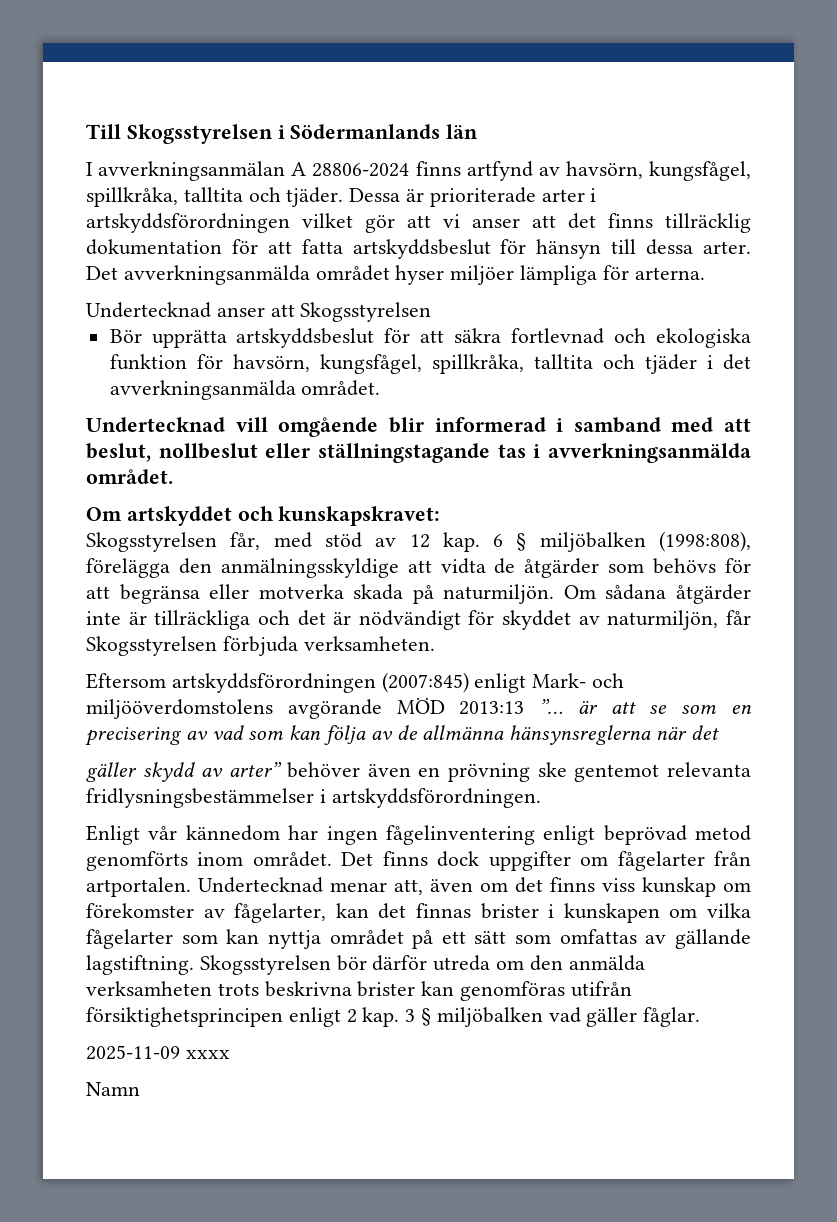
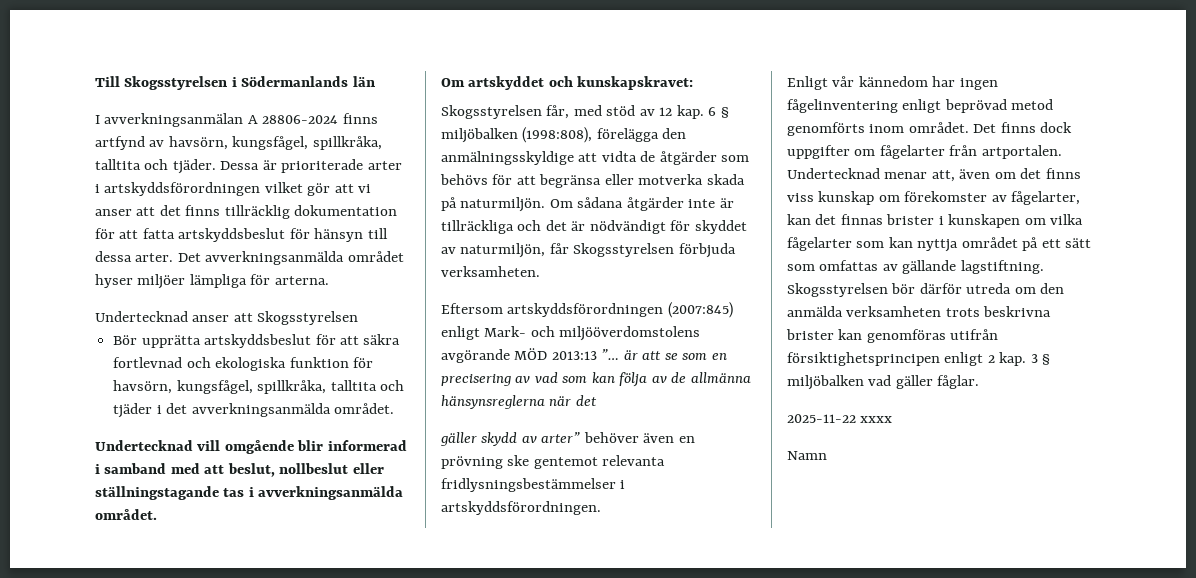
- 2025-11-09 xxxx
+ 2025-11-22 xxxx

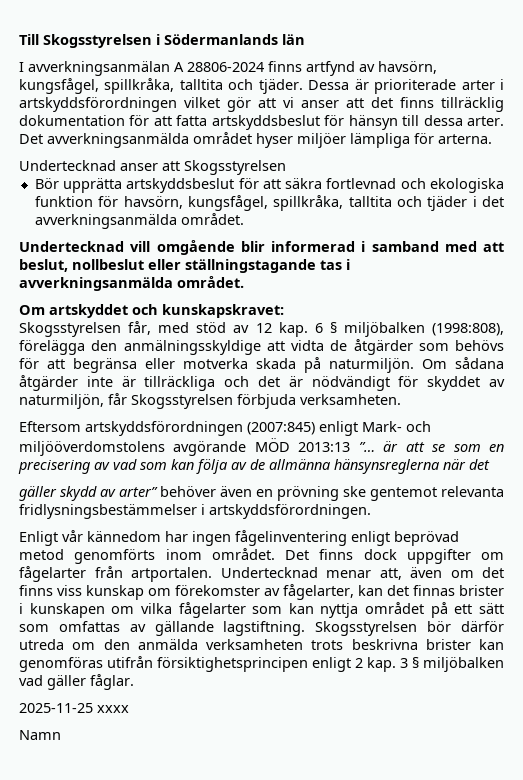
- 2025-11-22 xxxx
+ 2025-11-25 xxxx

